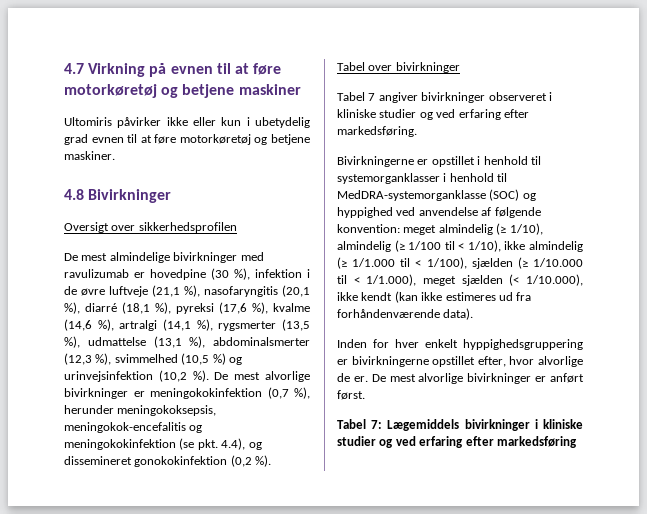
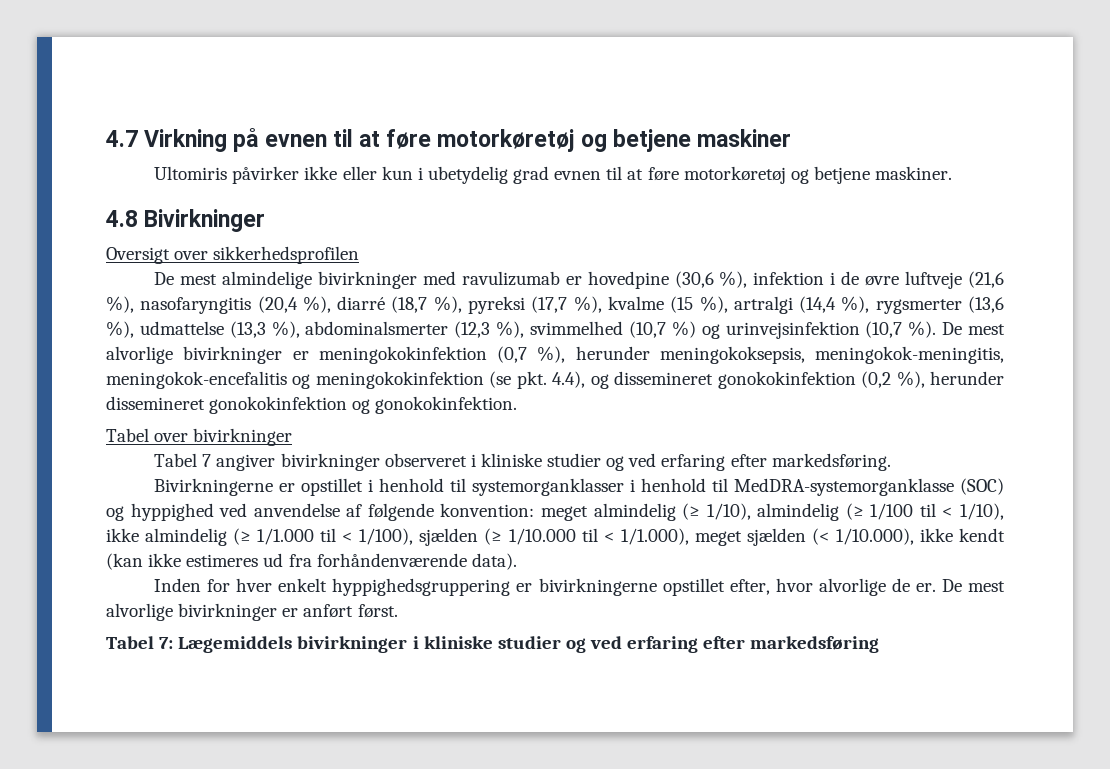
- De mest almindelige bivirkninger med ravulizumab er hovedpine (30 %), infektion i de øvre luftveje (21,1 %), nasofaryngitis (20,1 %), diarré (18,1 %), pyreksi (17,6 %), kvalme (14,6 %), artralgi (14,1 %), rygsmerter (13,5 %), udmattelse (13,1 %), abdominalsmerter (12,3 %), svimmelhed (10,5 %) og urinvejsinfektion (10,2 %).
+ De mest almindelige bivirkninger med ravulizumab er hovedpine (30,6 %), infektion i de øvre luftveje (21,6 %), nasofaryngitis (20,4 %), diarré (18,7 %), pyreksi (17,7 %), kvalme (15 %), artralgi (14,4 %), rygsmerter (13,6 %), udmattelse (13,3 %), abdominalsmerter (12,3 %), svimmelhed (10,7 %) og urinvejsinfektion (10,7 %).
- De mest alvorlige bivirkninger er meningokokinfektion (0,7 %), herunder meningokoksepsis, meningokok-encefalitis og meningokokinfektion (se pkt. 4.4), og dissemineret gonokokinfektion (0,2 %).
+ De mest alvorlige bivirkninger er meningokokinfektion (0,7 %), herunder meningokoksepsis, meningokok-meningitis, meningokok-encefalitis og meningokokinfektion (se pkt. 4.4), og dissemineret gonokokinfektion (0,2 %), herunder dissemineret gonokokinfektion og gonokokinfektion.

